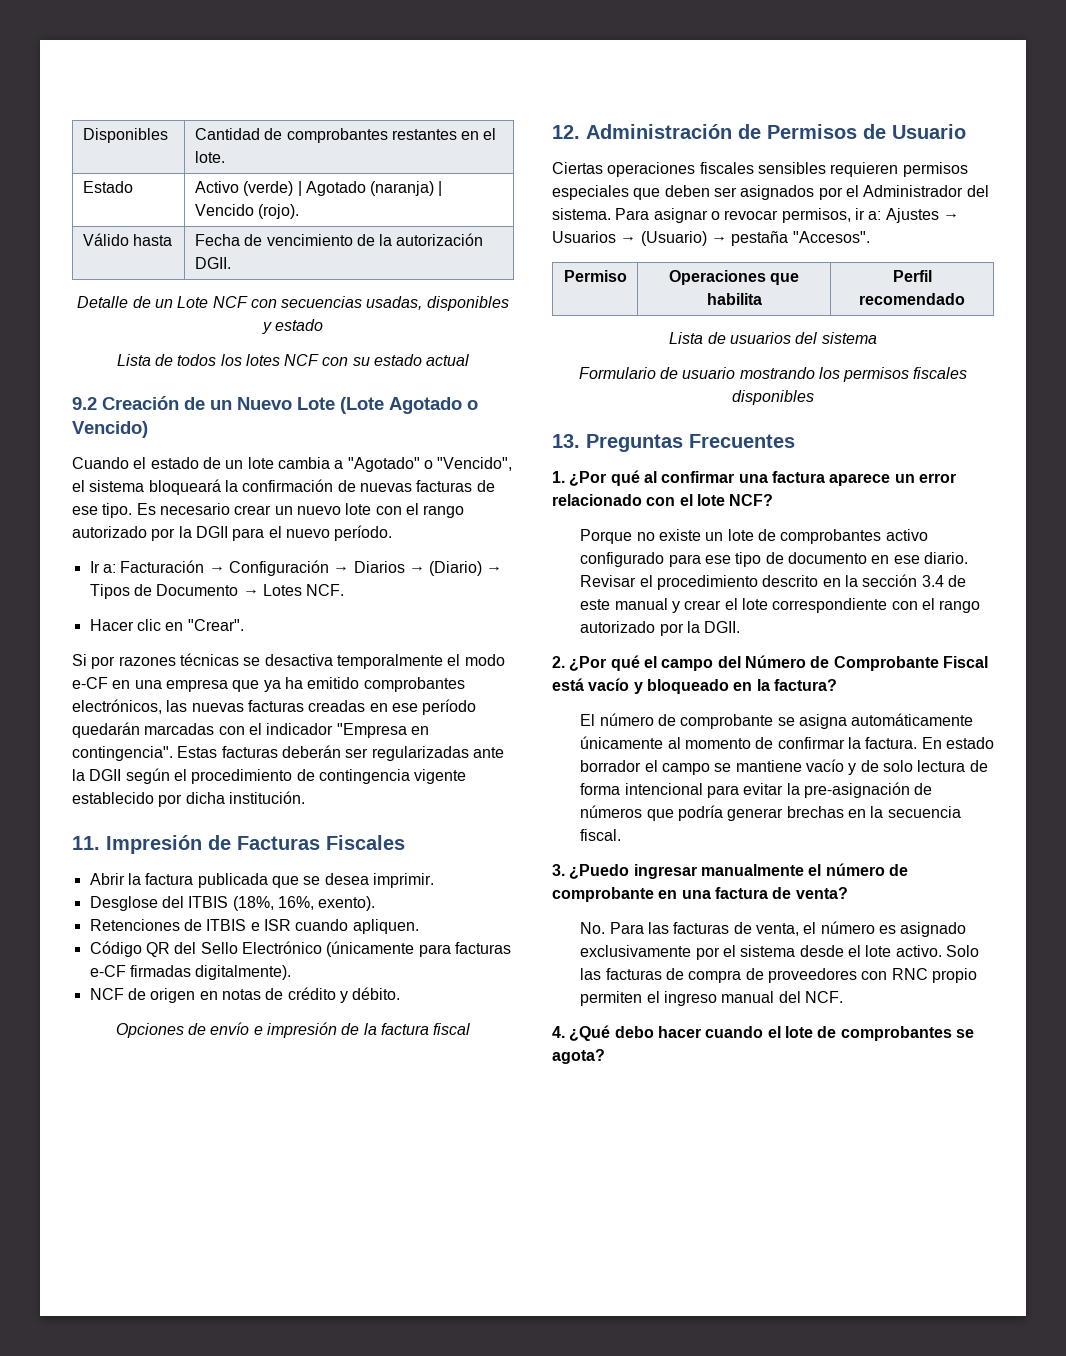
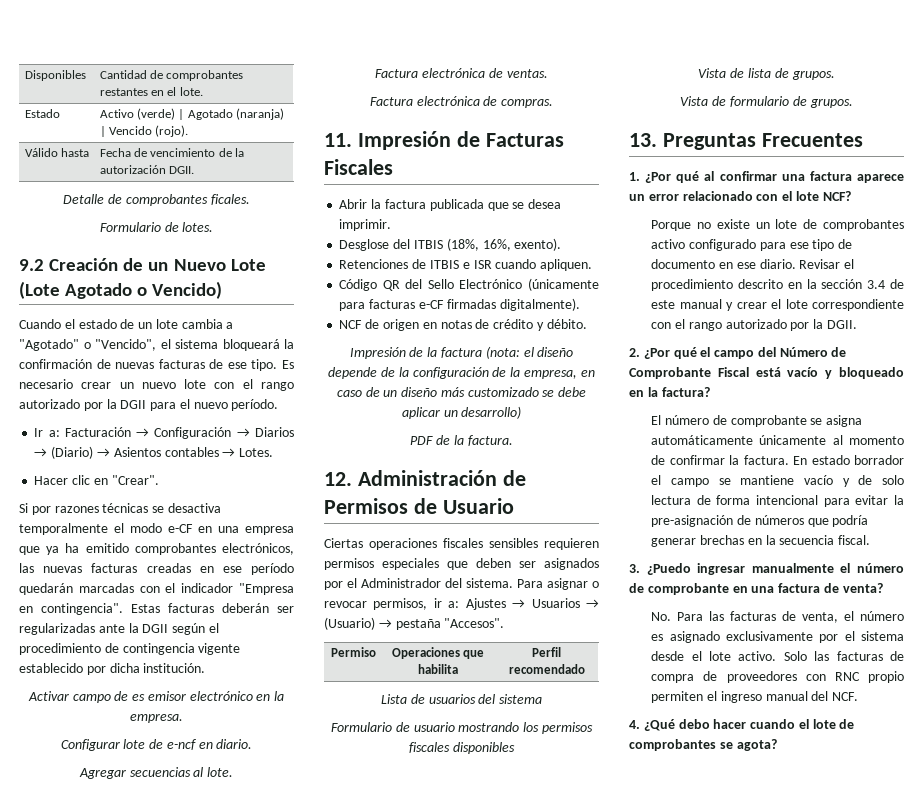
- Detalle de un Lote NCF con secuencias usadas, disponibles y estado
- Lista de todos los lotes NCF con su estado actual
+ Detalle de comprobantes ficales.
+ Formulario de lotes.
- Ir a: Facturación → Configuración → Diarios → (Diario) → Tipos de Documento → Lotes NCF.
+ Ir a: Facturación → Configuración → Diarios → (Diario) → Asientos contables → Lotes.
+ Activar campo de es emisor electrónico en la empresa.
+ Configurar lote de e-ncf en diario.
+ Agregar secuencias al lote.
+ Factura electrónica de ventas.
+ Factura electrónica de compras.
- Opciones de envío e impresión de la factura fiscal
+ Impresión de la factura (nota: el diseño depende de la configuración de la empresa, en caso de un diseño más customizado se debe aplicar un desarrollo)
+ PDF de la factura.
+ Vista de lista de grupos.
+ Vista de formulario de grupos.

